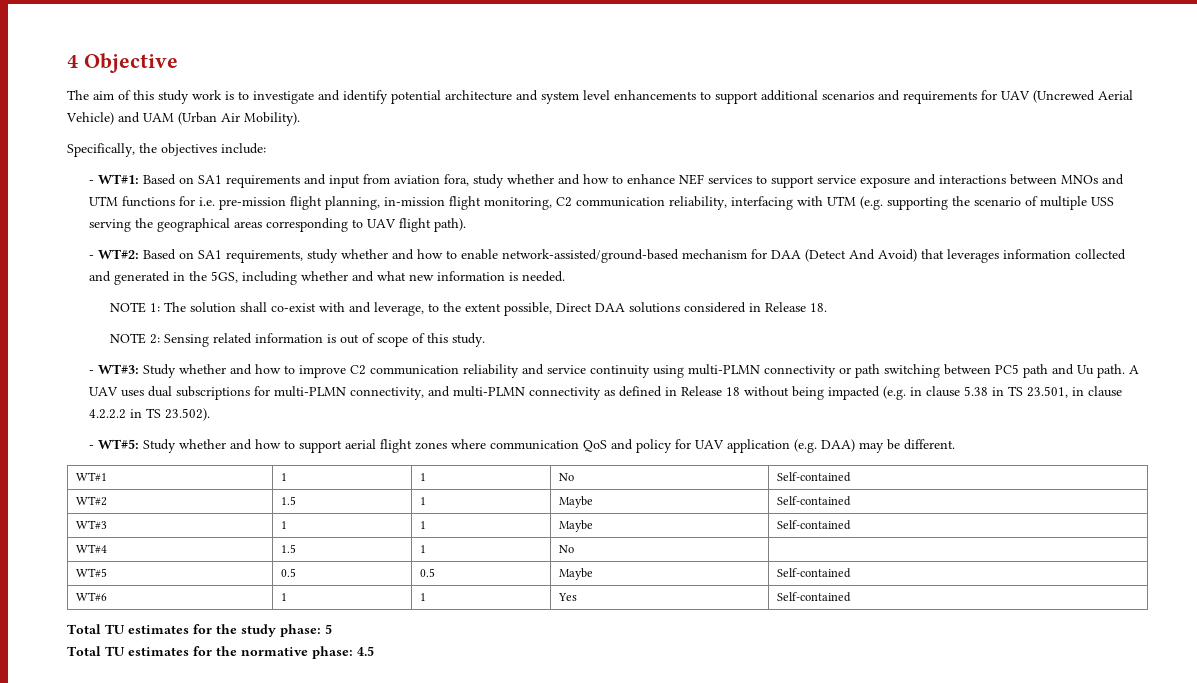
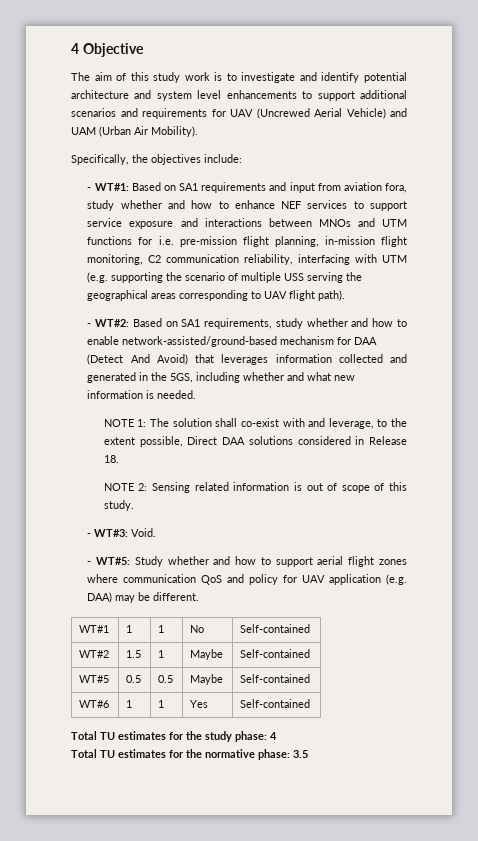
- - WT#3: Study whether and how to improve C2 communication reliability and service continuity using multi-PLMN connectivity or path switching between PC5 path and Uu path. A UAV uses dual subscriptions for multi-PLMN connectivity, and multi-PLMN connectivity as defined in Release 18 without being impacted (e.g. in clause 5.38 in TS 23.501, in clause 4.2.2.2 in TS 23.502).
+ - WT#3: Void.
- WT#3 | 1 | 1 | Maybe | Self-contained
- WT#4 | 1.5 | 1 | No |
- Total TU estimates for the study phase: 5
+ Total TU estimates for the study phase: 4
- Total TU estimates for the normative phase: 4.5
+ Total TU estimates for the normative phase: 3.5

